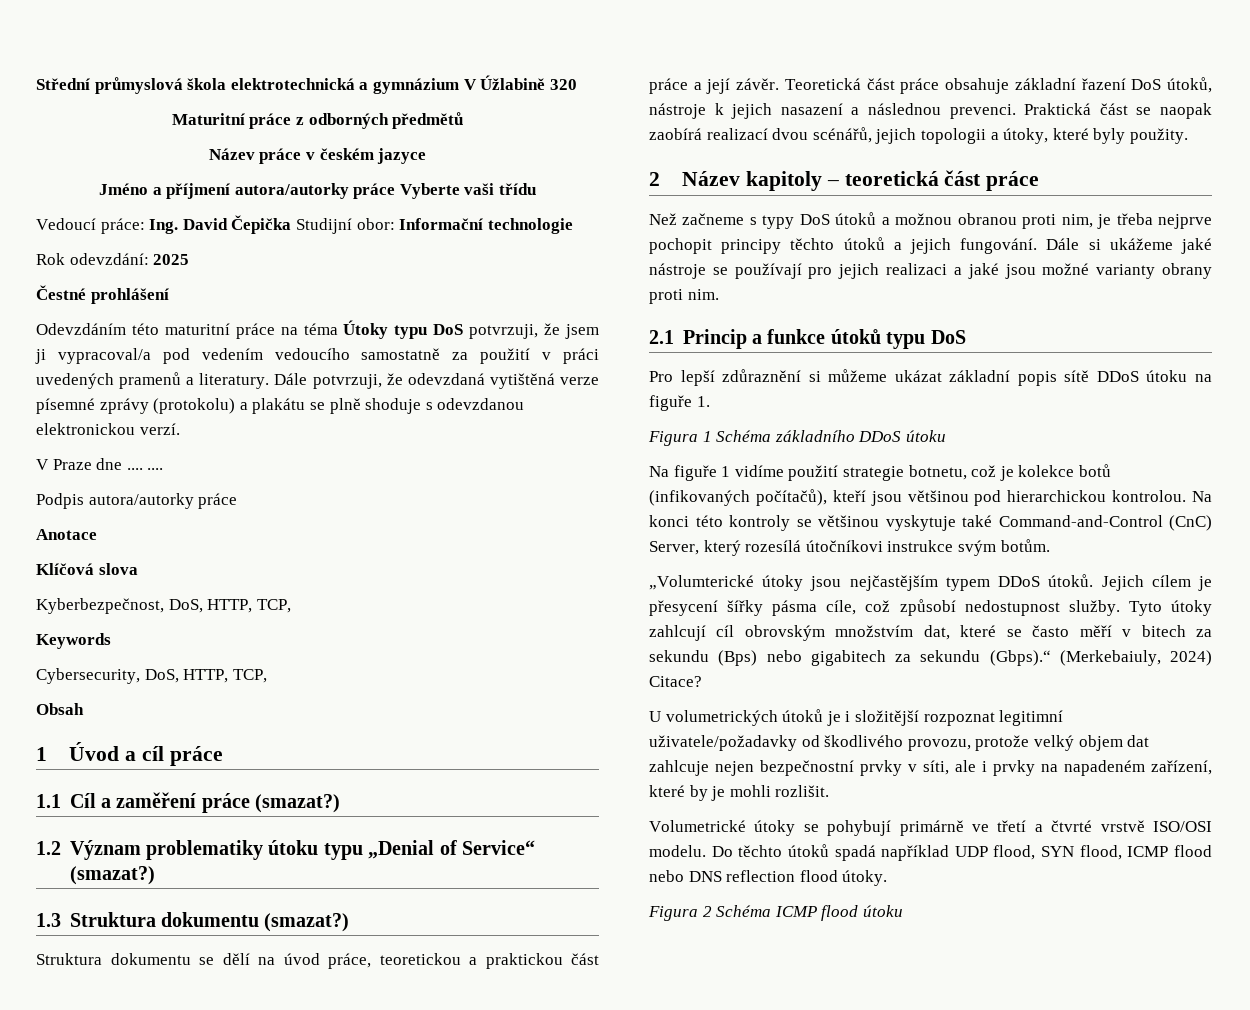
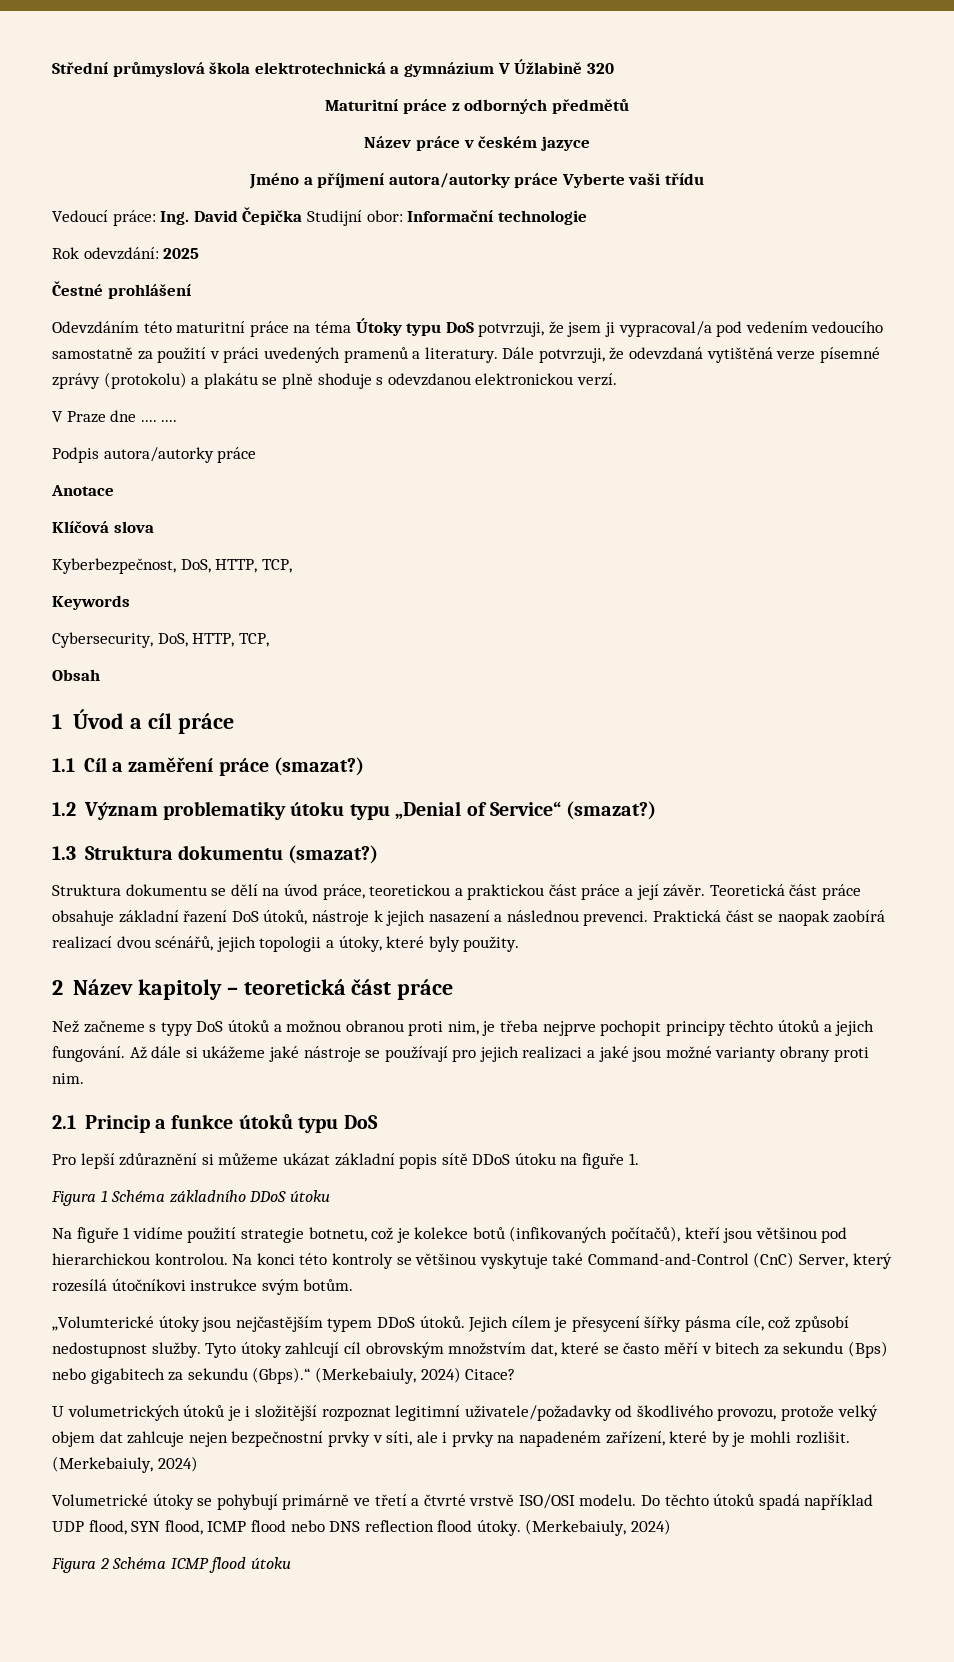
- Dále si ukážeme jaké nástroje se používají pro jejich realizaci a jaké jsou možné varianty obrany proti nim.
+ Až dále si ukážeme jaké nástroje se používají pro jejich realizaci a jaké jsou možné varianty obrany proti nim.
- U volumetrických útoků je i složitější rozpoznat legitimní uživatele/požadavky od škodlivého provozu, protože velký objem dat zahlcuje nejen bezpečnostní prvky v síti, ale i prvky na napadeném zařízení, které by je mohli rozlišit.
+ U volumetrických útoků je i složitější rozpoznat legitimní uživatele/požadavky od škodlivého provozu, protože velký objem dat zahlcuje nejen bezpečnostní prvky v síti, ale i prvky na napadeném zařízení, které by je mohli rozlišit. (Merkebaiuly, 2024)
- Do těchto útoků spadá například UDP flood, SYN flood, ICMP flood nebo DNS reflection flood útoky.
+ Do těchto útoků spadá například UDP flood, SYN flood, ICMP flood nebo DNS reflection flood útoky. (Merkebaiuly, 2024)

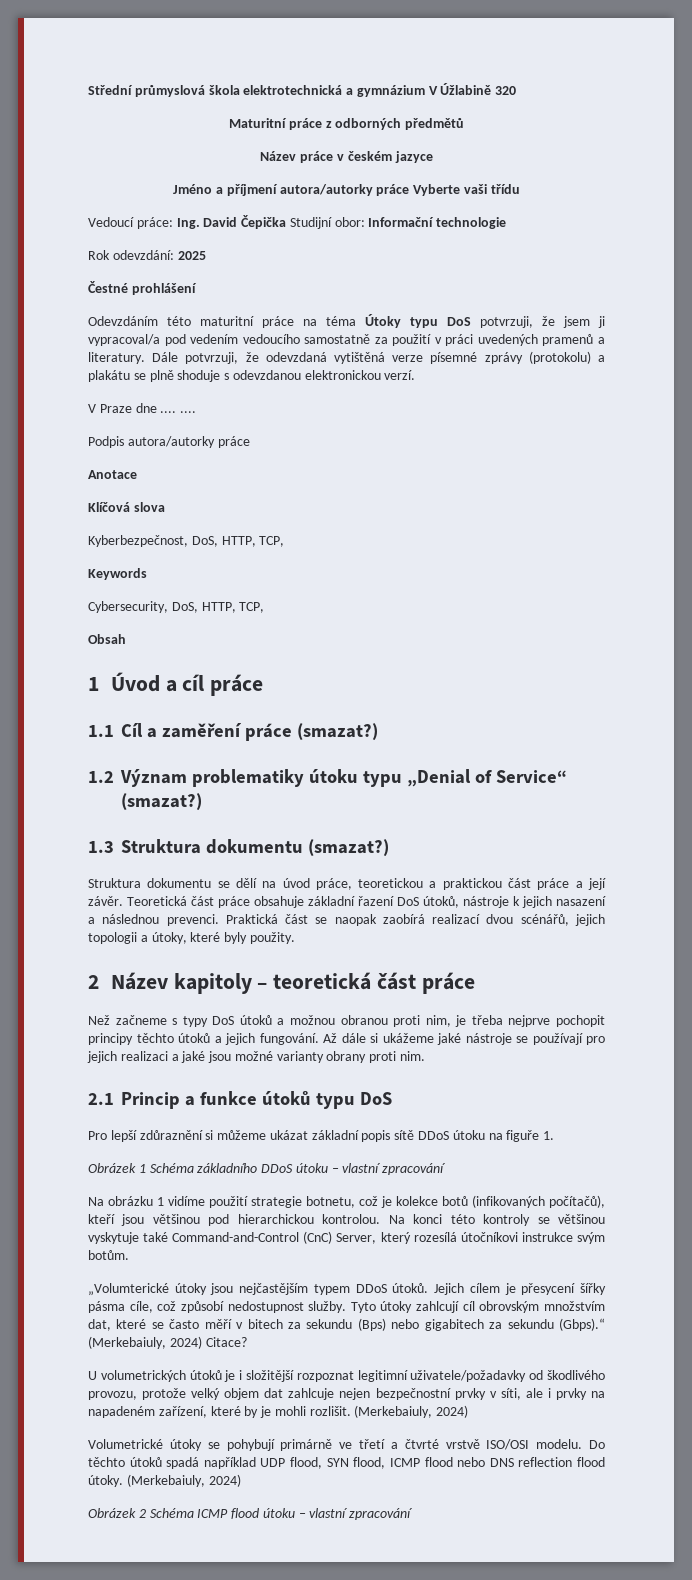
- Figura 1 Schéma základního DDoS útoku
- Na figuře 1 vidíme použití strategie botnetu, což je kolekce botů (infikovaných počítačů), kteří jsou většinou pod hierarchickou kontrolou.
+ Obrázek 1 Schéma základního DDoS útoku – vlastní zpracování
+ Na obrázku 1 vidíme použití strategie botnetu, což je kolekce botů (infikovaných počítačů), kteří jsou většinou pod hierarchickou kontrolou.
- Figura 2 Schéma ICMP flood útoku
+ Obrázek 2 Schéma ICMP flood útoku – vlastní zpracování

